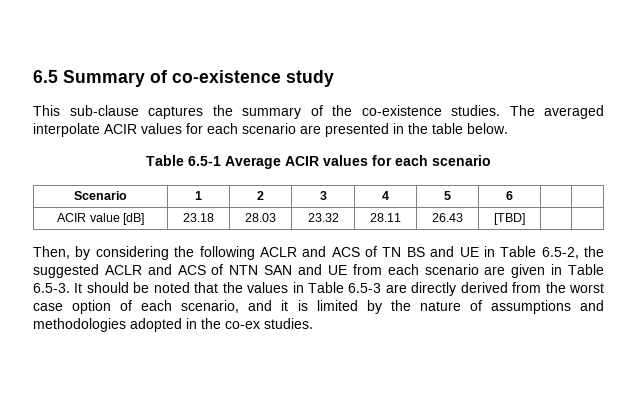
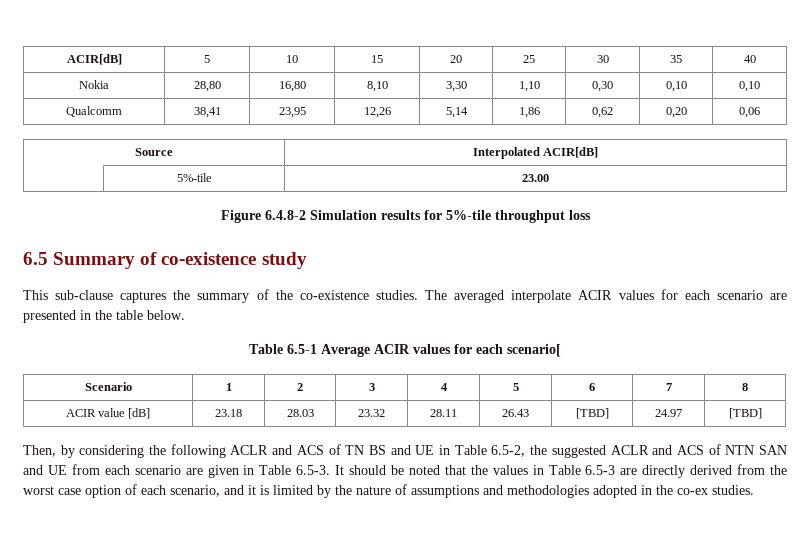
+ ACIR[dB] | 5 | 10 | 15 | 20 | 25 | 30 | 35 | 40
+ Nokia | 28,80 | 16,80 | 8,10 | 3,30 | 1,10 | 0,30 | 0,10 | 0,10
+ Qualcomm | 38,41 | 23,95 | 12,26 | 5,14 | 1,86 | 0,62 | 0,20 | 0,06
+ Source | Interpolated ACIR[dB]
+ | 5%-tile | 23.00
+ Figure 6.4.8-2 Simulation results for 5%-tile throughput loss
- Table 6.5-1 Average ACIR values for each scenario
+ Table 6.5-1 Average ACIR values for each scenario[
- Scenario | 1 | 2 | 3 | 4 | 5 | 6 | |
+ Scenario | 1 | 2 | 3 | 4 | 5 | 6 | 7 | 8
- ACIR value [dB] | 23.18 | 28.03 | 23.32 | 28.11 | 26.43 | [TBD] | |
+ ACIR value [dB] | 23.18 | 28.03 | 23.32 | 28.11 | 26.43 | [TBD] | 24.97 | [TBD]

